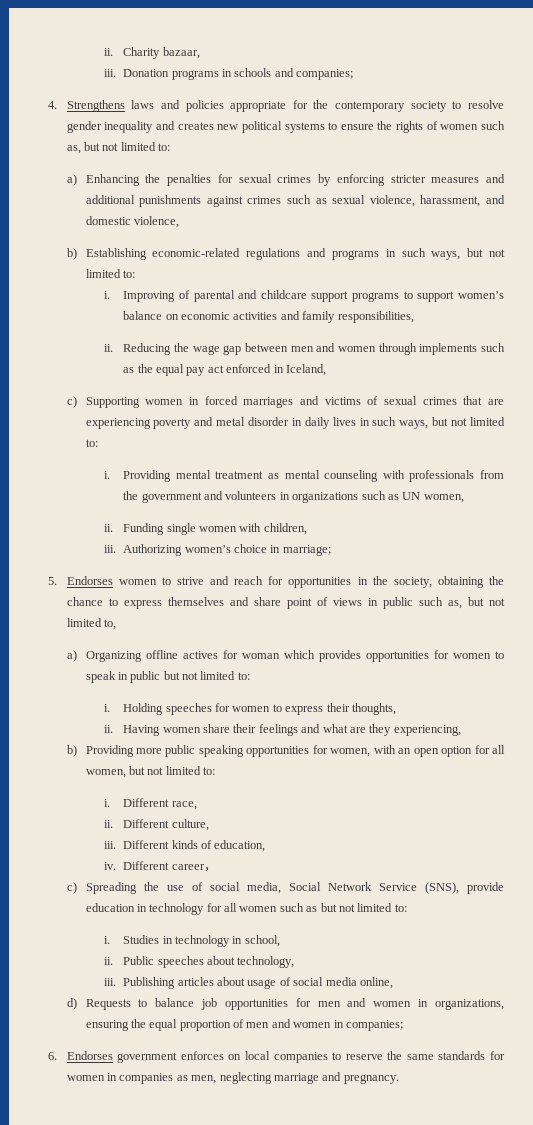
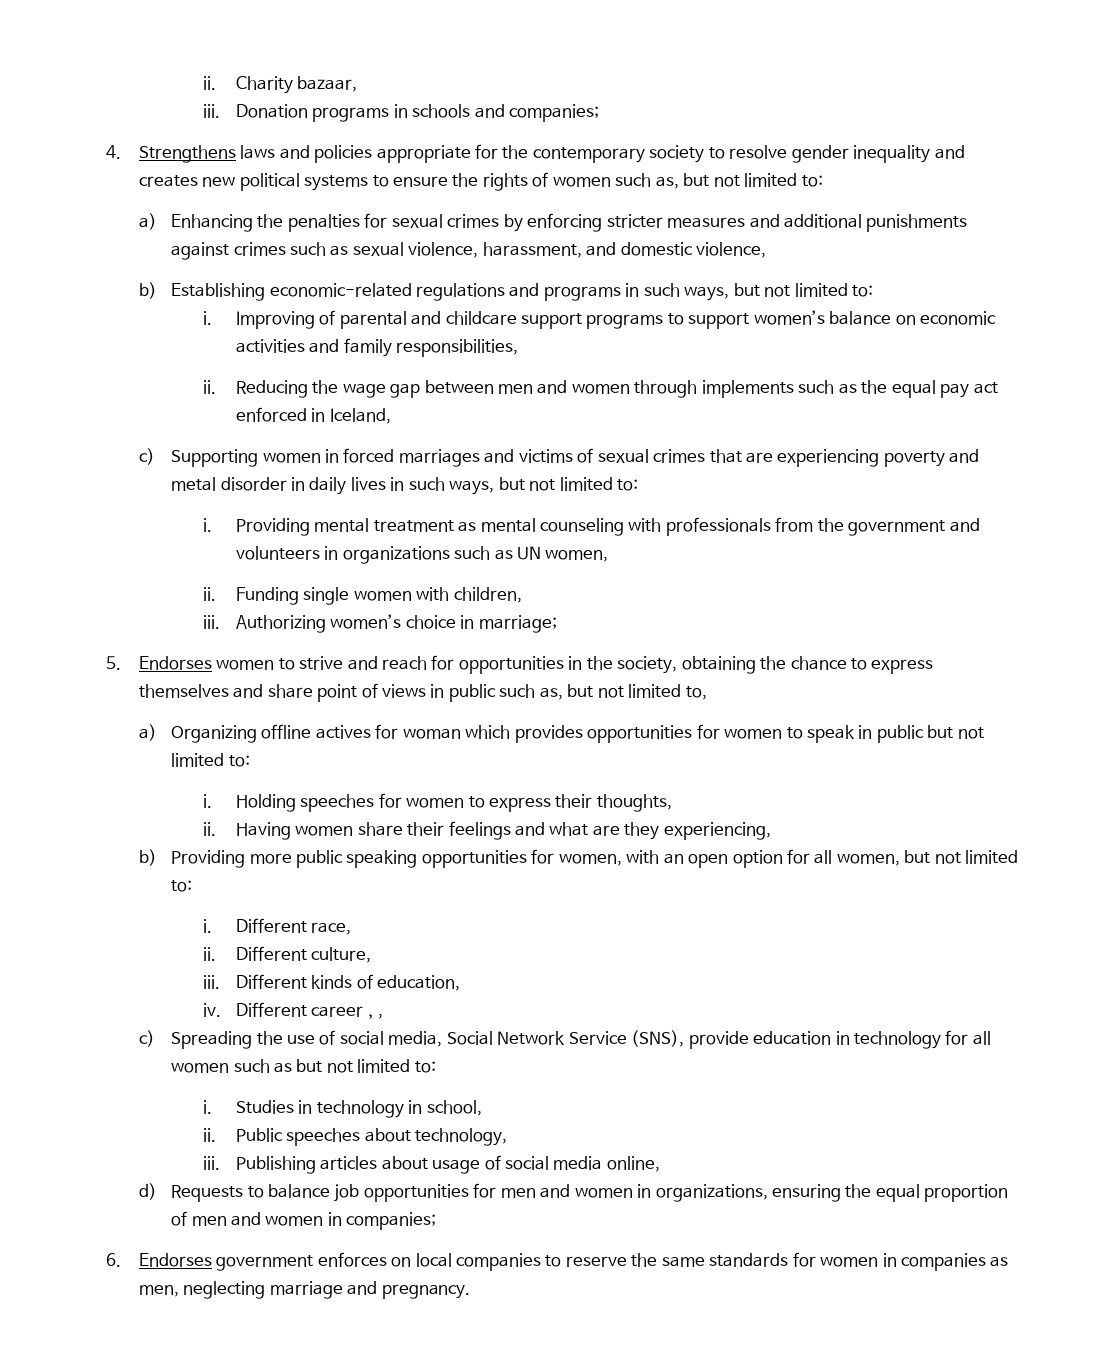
- Different career，
+ Different career，,

